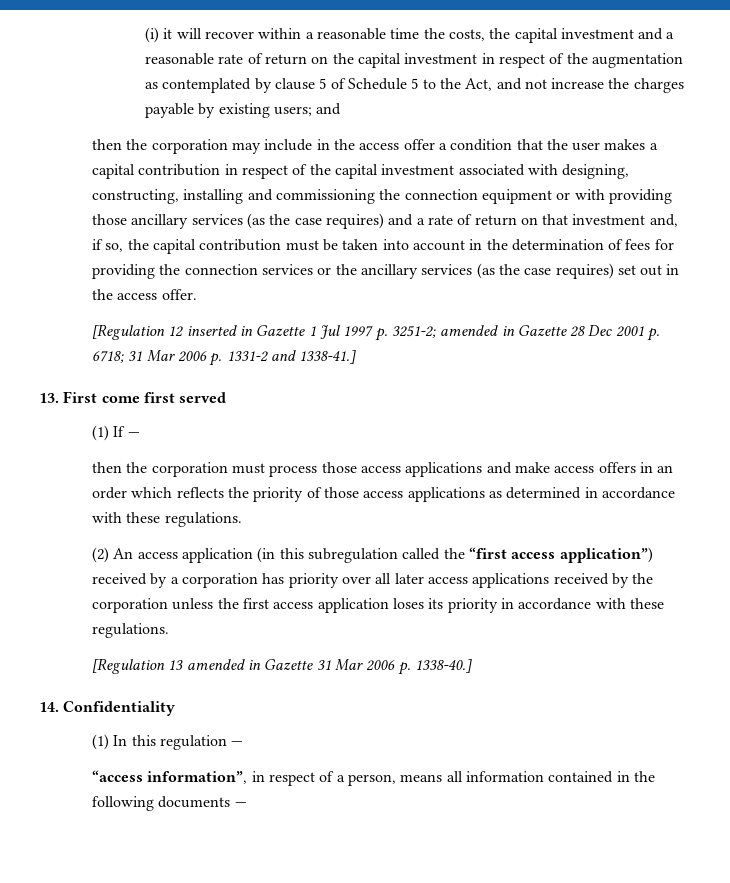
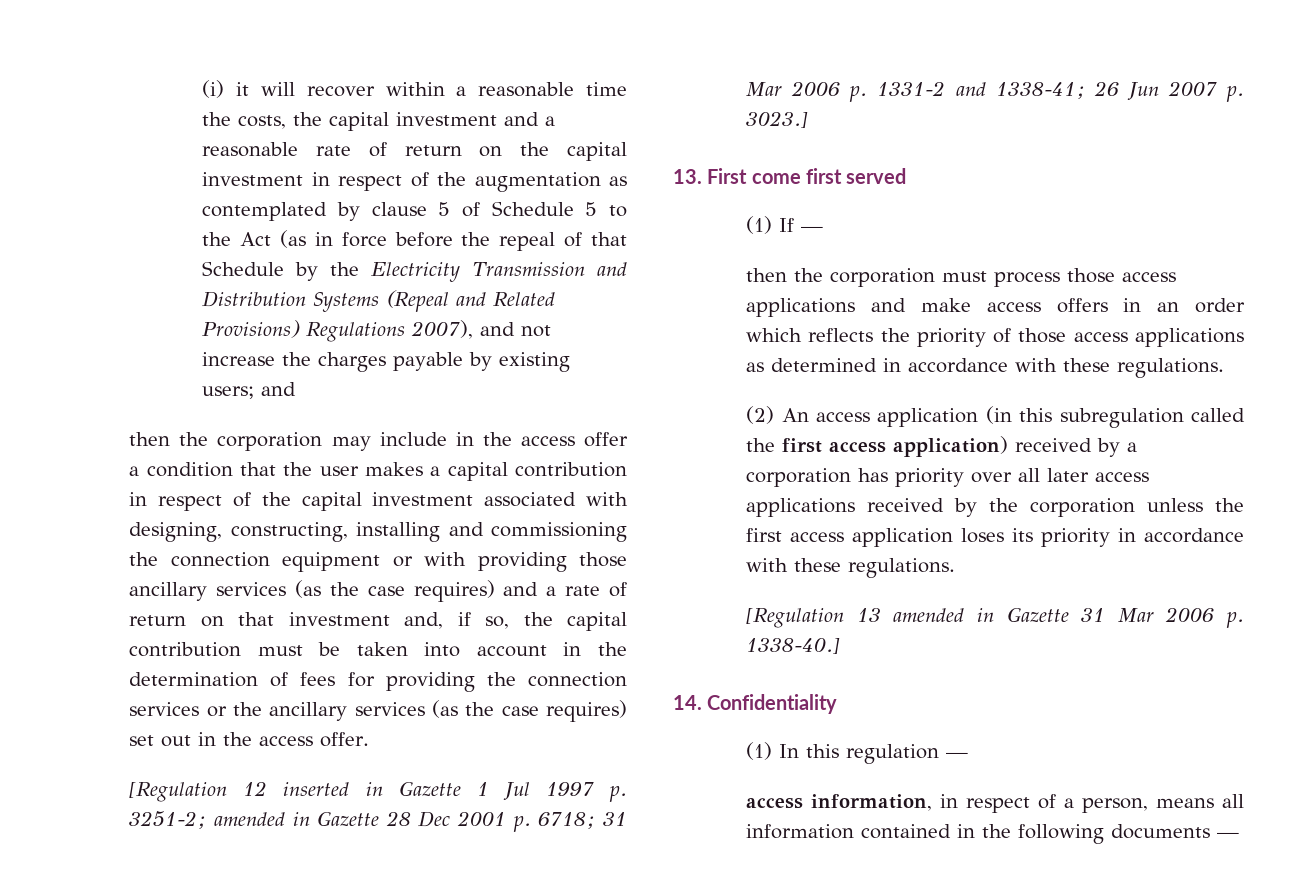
- (i) it will recover within a reasonable time the costs, the capital investment and a reasonable rate of return on the capital investment in respect of the augmentation as contemplated by clause 5 of Schedule 5 to the Act, and not increase the charges payable by existing users; and
+ (i) it will recover within a reasonable time the costs, the capital investment and a reasonable rate of return on the capital investment in respect of the augmentation as contemplated by clause 5 of Schedule 5 to the Act (as in force before the repeal of that Schedule by the Electricity Transmission and Distribution Systems (Repeal and Related Provisions) Regulations 2007), and not increase the charges payable by existing users; and
- [Regulation 12 inserted in Gazette 1 Jul 1997 p. 3251-2; amended in Gazette 28 Dec 2001 p. 6718; 31 Mar 2006 p. 1331-2 and 1338-41.]
+ [Regulation 12 inserted in Gazette 1 Jul 1997 p. 3251-2; amended in Gazette 28 Dec 2001 p. 6718; 31 Mar 2006 p. 1331-2 and 1338-41; 26 Jun 2007 p. 3023.]
- (2) An access application (in this subregulation called the “first access application”) received by a corporation has priority over all later access applications received by the corporation unless the first access application loses its priority in accordance with these regulations.
+ (2) An access application (in this subregulation called the first access application) received by a corporation has priority over all later access applications received by the corporation unless the first access application loses its priority in accordance with these regulations.
- “access information”, in respect of a person, means all information contained in the following documents —
+ access information, in respect of a person, means all information contained in the following documents —

